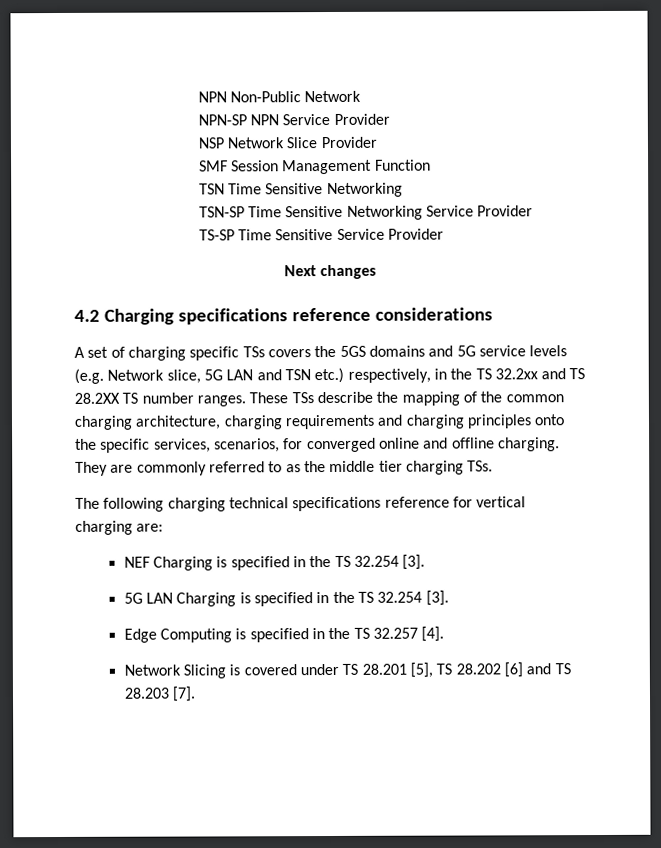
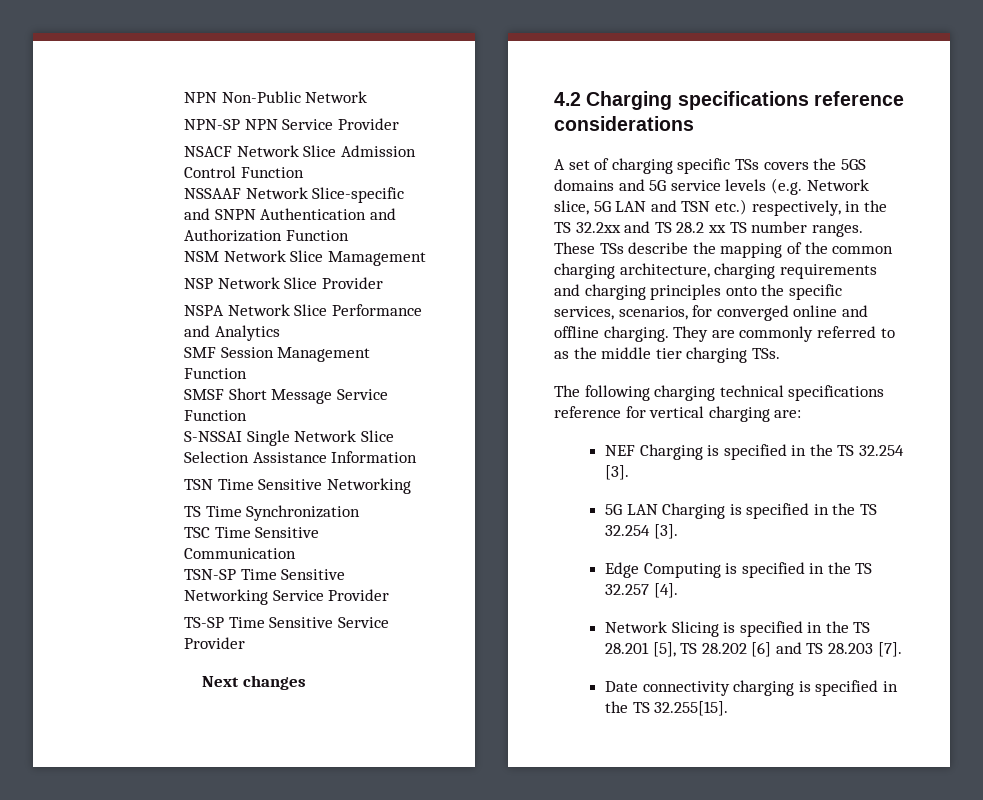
+ NSACF Network Slice Admission Control Function
+ NSSAAF Network Slice-specific and SNPN Authentication and Authorization Function
+ NSM Network Slice Mamagement
  NSP Network Slice Provider
+ NSPA Network Slice Performance and Analytics
  SMF Session Management Function
+ SMSF Short Message Service Function
+ S-NSSAI Single Network Slice Selection Assistance Information
  TSN Time Sensitive Networking
+ TS Time Synchronization
+ TSC Time Sensitive Communication
- A set of charging specific TSs covers the 5GS domains and 5G service levels (e.g. Network slice, 5G LAN and TSN etc.) respectively, in the TS 32.2xx and TS 28.2XX TS number ranges.
+ A set of charging specific TSs covers the 5GS domains and 5G service levels (e.g. Network slice, 5G LAN and TSN etc.) respectively, in the TS 32.2xx and TS 28.2 xx TS number ranges.
- Network Slicing is covered under TS 28.201 [5], TS 28.202 [6] and TS 28.203 [7].
+ Network Slicing is specified in the TS 28.201 [5], TS 28.202 [6] and TS 28.203 [7].
+ Date connectivity charging is specified in the TS 32.255[15].

